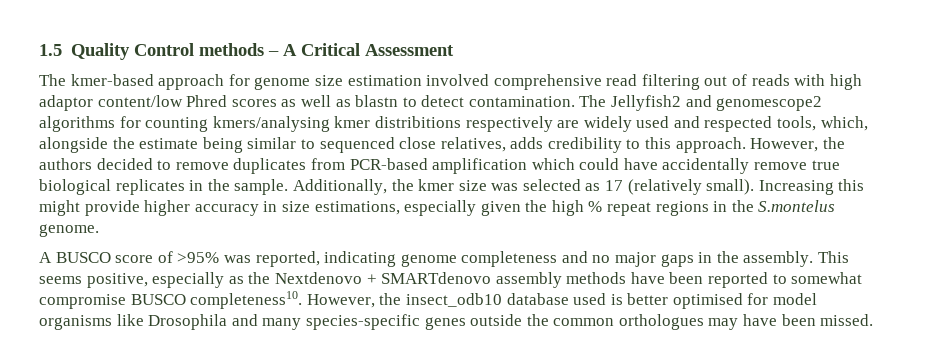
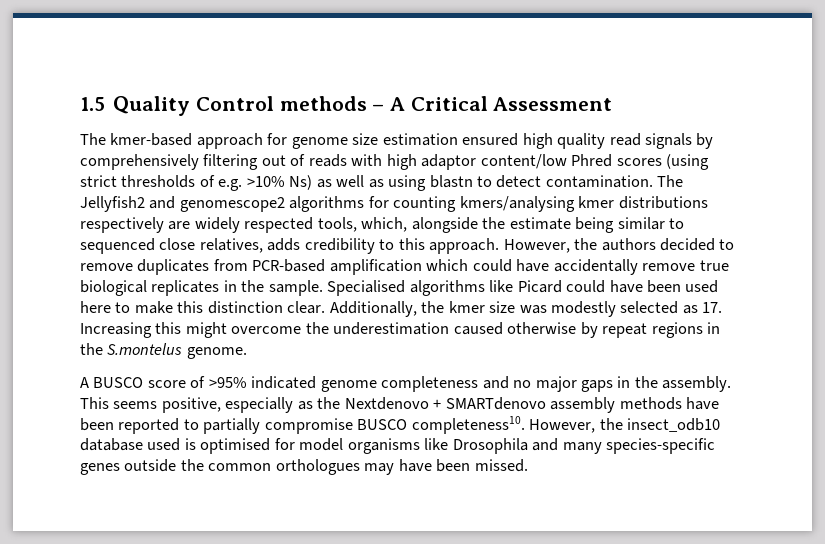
- The kmer-based approach for genome size estimation involved comprehensive read filtering out of reads with high adaptor content/low Phred scores as well as blastn to detect contamination.
+ The kmer-based approach for genome size estimation ensured high quality read signals by comprehensively filtering out of reads with high adaptor content/low Phred scores (using strict thresholds of e.g. >10% Ns) as well as using blastn to detect contamination.
- The Jellyfish2 and genomescope2 algorithms for counting kmers/analysing kmer distribitions respectively are widely used and respected tools, which, alongside the estimate being similar to sequenced close relatives, adds credibility to this approach.
+ The Jellyfish2 and genomescope2 algorithms for counting kmers/analysing kmer distributions respectively are widely respected tools, which, alongside the estimate being similar to sequenced close relatives, adds credibility to this approach.
+ Specialised algorithms like Picard could have been used here to make this distinction clear.
- Additionally, the kmer size was selected as 17 (relatively small). Increasing this might provide higher accuracy in size estimations, especially given the high % repeat regions in the S.montelus genome.
+ Additionally, the kmer size was modestly selected as 17. Increasing this might overcome the underestimation caused otherwise by repeat regions in the S.montelus genome.
- A BUSCO score of >95% was reported, indicating genome completeness and no major gaps in the assembly.
+ A BUSCO score of >95% indicated genome completeness and no major gaps in the assembly.
- This seems positive, especially as the Nextdenovo + SMARTdenovo assembly methods have been reported to somewhat compromise BUSCO completeness10.
+ This seems positive, especially as the Nextdenovo + SMARTdenovo assembly methods have been reported to partially compromise BUSCO completeness10.
- However, the insect_odb10 database used is better optimised for model organisms like Drosophila and many species-specific genes outside the common orthologues may have been missed.
+ However, the insect_odb10 database used is optimised for model organisms like Drosophila and many species-specific genes outside the common orthologues may have been missed.

